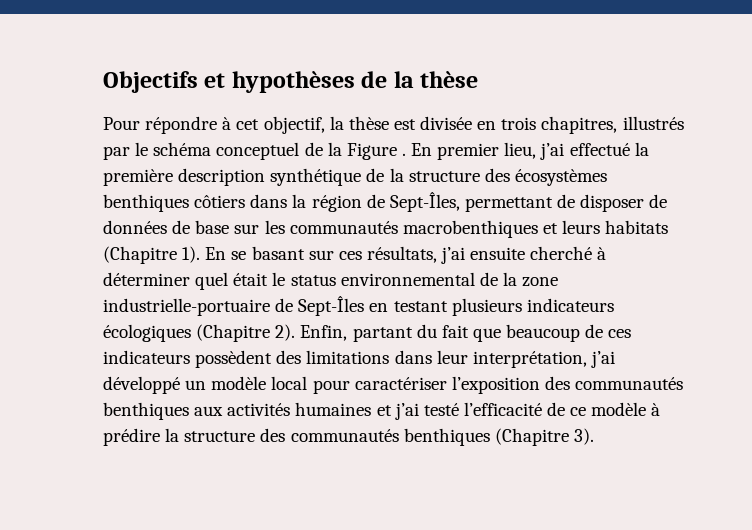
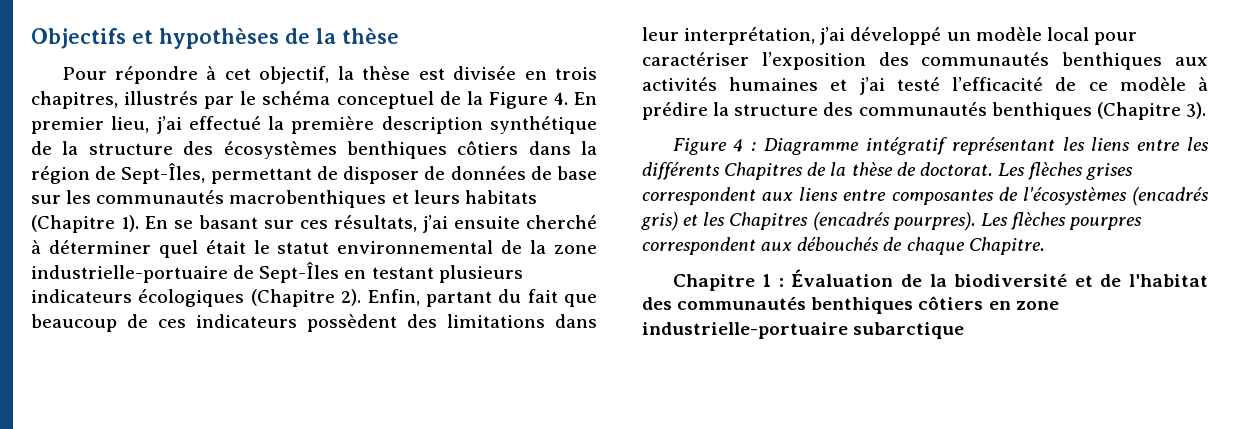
- Pour répondre à cet objectif, la thèse est divisée en trois chapitres, illustrés par le schéma conceptuel de la Figure . En premier lieu, j’ai effectué la première description synthétique de la structure des écosystèmes benthiques côtiers dans la région de Sept-Îles, permettant de disposer de données de base sur les communautés macrobenthiques et leurs habitats (Chapitre 1).
+ Pour répondre à cet objectif, la thèse est divisée en trois chapitres, illustrés par le schéma conceptuel de la Figure 4. En premier lieu, j’ai effectué la première description synthétique de la structure des écosystèmes benthiques côtiers dans la région de Sept-Îles, permettant de disposer de données de base sur les communautés macrobenthiques et leurs habitats (Chapitre 1).
- En se basant sur ces résultats, j’ai ensuite cherché à déterminer quel était le status environnemental de la zone industrielle-portuaire de Sept-Îles en testant plusieurs indicateurs écologiques (Chapitre 2).
+ En se basant sur ces résultats, j’ai ensuite cherché à déterminer quel était le statut environnemental de la zone industrielle-portuaire de Sept-Îles en testant plusieurs indicateurs écologiques (Chapitre 2).
+ Figure 4 : Diagramme intégratif représentant les liens entre les différents Chapitres de la thèse de doctorat. Les flèches grises correspondent aux liens entre composantes de l'écosystèmes (encadrés gris) et les Chapitres (encadrés pourpres). Les flèches pourpres correspondent aux débouchés de chaque Chapitre.
+ Chapitre 1 : Évaluation de la biodiversité et de l'habitat des communautés benthiques côtiers en zone industrielle-portuaire subarctique

